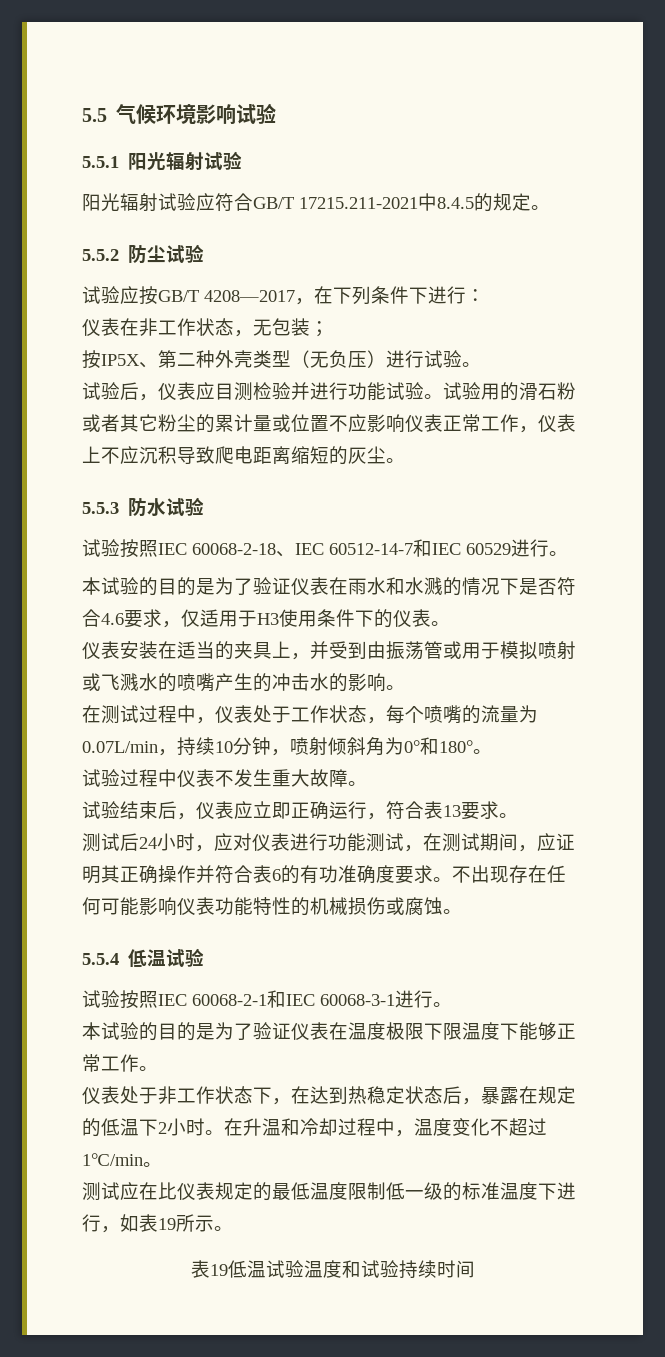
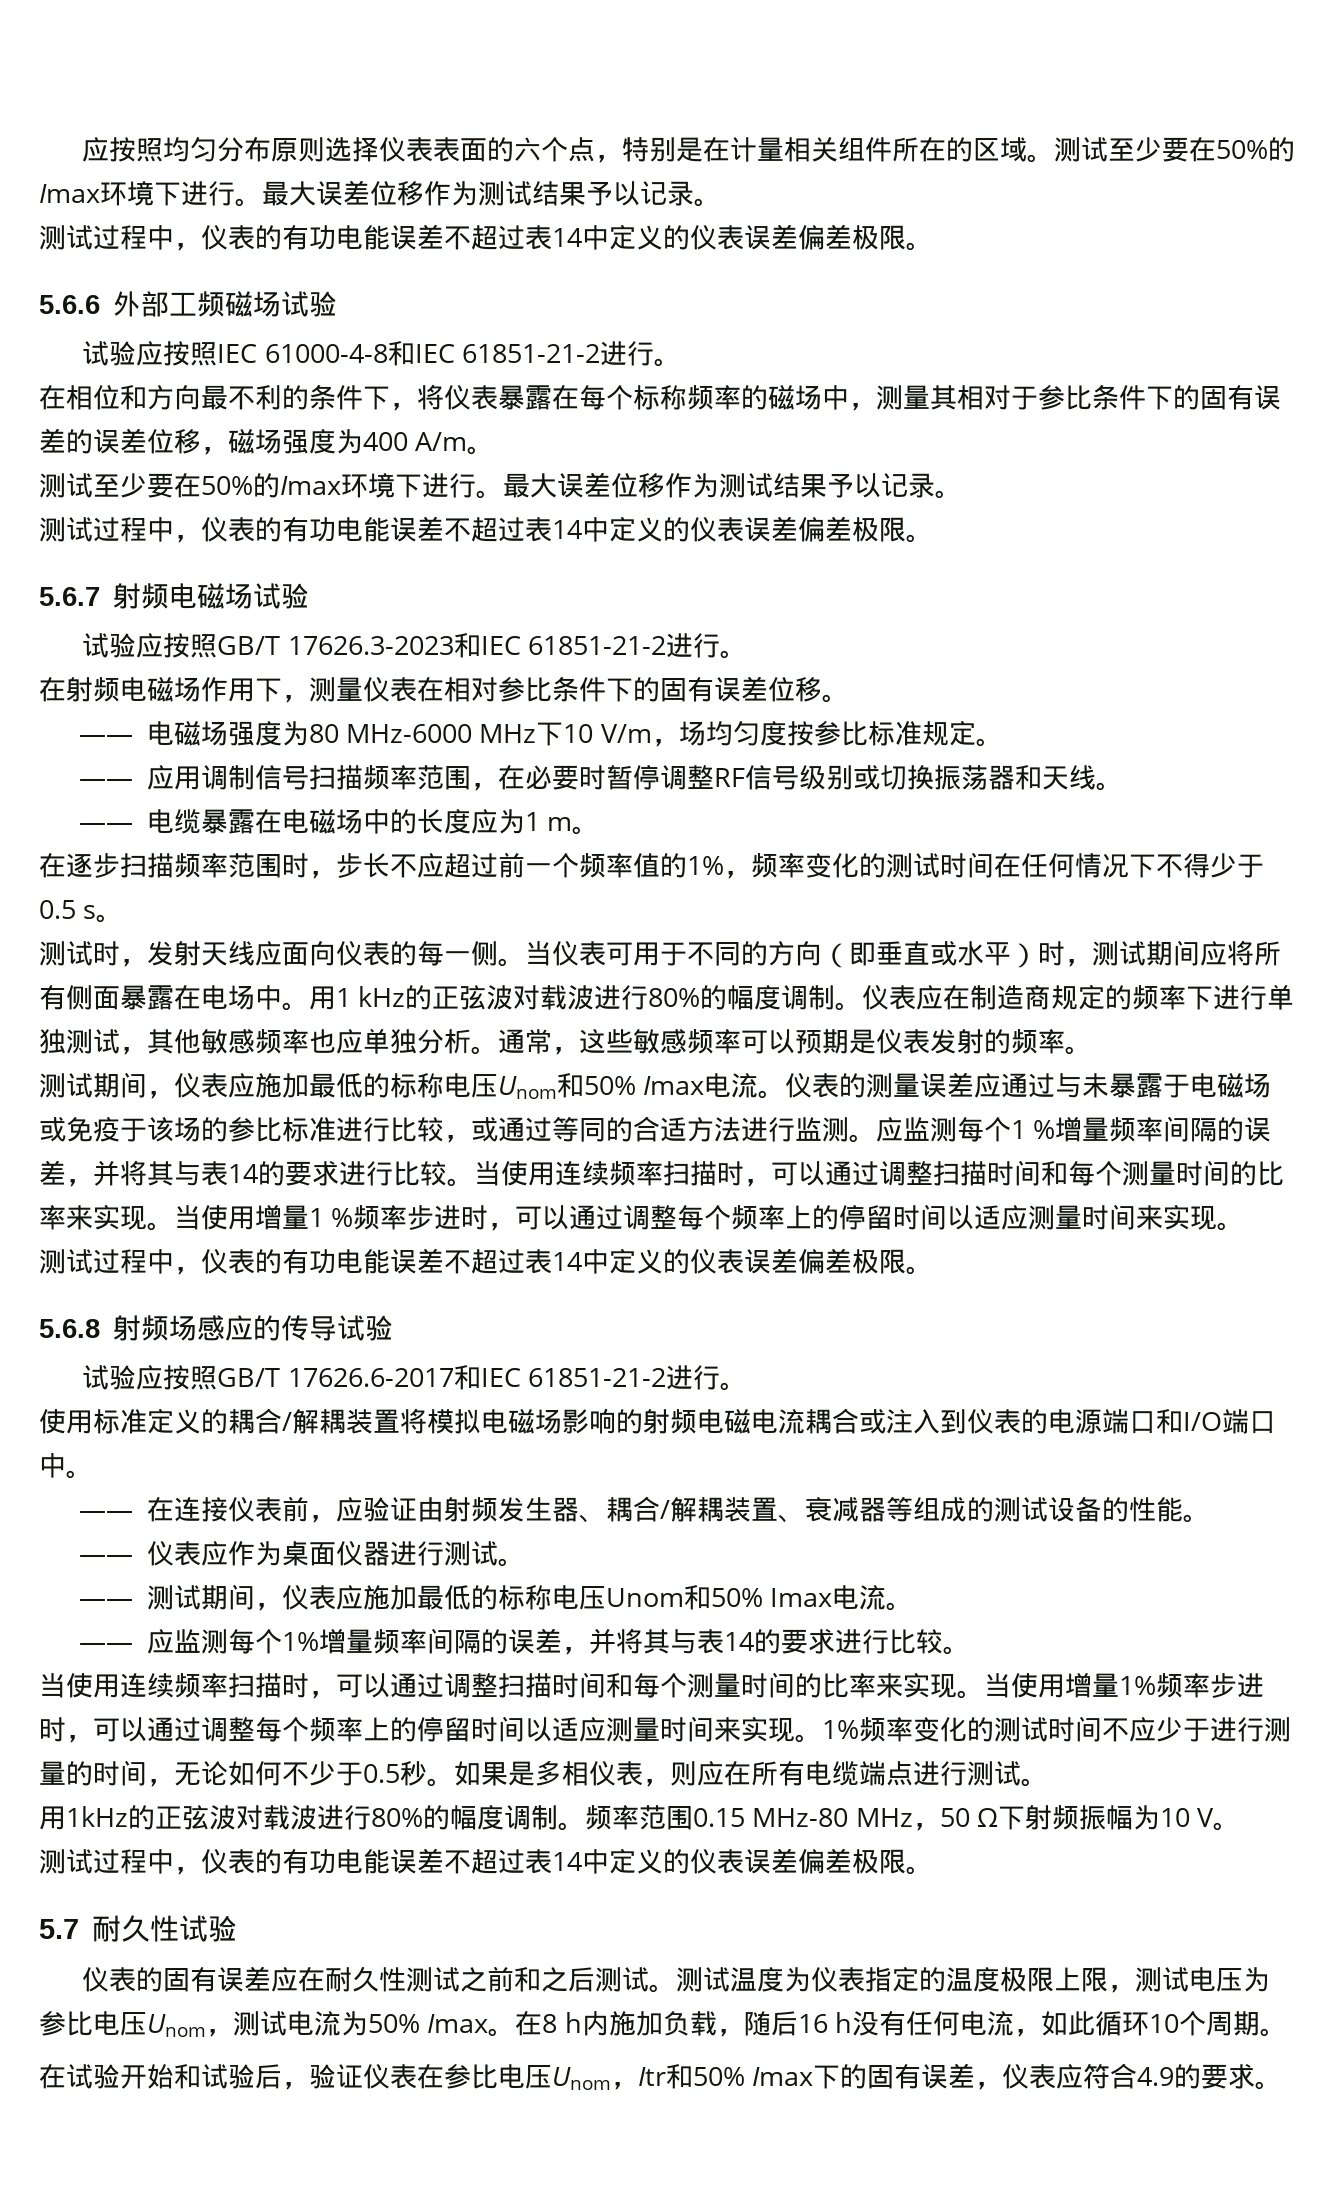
- 5.5气候环境影响试验
- 5.5.1阳光辐射试验
- 阳光辐射试验应符合GB/T 17215.211-2021中8.4.5的规定。
- 5.5.2防尘试验
- 试验应按GB/T 4208—2017，在下列条件下进行：
- 仪表在非工作状态，无包装；
- 按IP5X、第二种外壳类型（无负压）进行试验。
- 试验后，仪表应目测检验并进行功能试验。试验用的滑石粉或者其它粉尘的累计量或位置不应影响仪表正常工作，仪表上不应沉积导致爬电距离缩短的灰尘。
- 5.5.3防水试验
- 试验按照IEC 60068-2-18、IEC 60512-14-7和IEC 60529进行。
- 本试验的目的是为了验证仪表在雨水和水溅的情况下是否符合4.6要求，仅适用于H3使用条件下的仪表。
- 仪表安装在适当的夹具上，并受到由振荡管或用于模拟喷射或飞溅水的喷嘴产生的冲击水的影响。
- 在测试过程中，仪表处于工作状态，每个喷嘴的流量为0.07L/min，持续10分钟，喷射倾斜角为0°和180°。
- 试验过程中仪表不发生重大故障。
- 试验结束后，仪表应立即正确运行，符合表13要求。
- 测试后24小时，应对仪表进行功能测试，在测试期间，应证明其正确操作并符合表6的有功准确度要求。不出现存在任何可能影响仪表功能特性的机械损伤或腐蚀。
- 5.5.4低温试验
- 试验按照IEC 60068-2-1和IEC 60068-3-1进行。
- 本试验的目的是为了验证仪表在温度极限下限温度下能够正常工作。
- 仪表处于非工作状态下，在达到热稳定状态后，暴露在规定的低温下2小时。在升温和冷却过程中，温度变化不超过1℃/min。
- 测试应在比仪表规定的最低温度限制低一级的标准温度下进行，如表19所示。
- 表19低温试验温度和试验持续时间
+ 应按照均匀分布原则选择仪表表面的六个点，特别是在计量相关组件所在的区域。测试至少要在50%的Imax环境下进行。最大误差位移作为测试结果予以记录。
+ 测试过程中，仪表的有功电能误差不超过表14中定义的仪表误差偏差极限。
+ 5.6.6外部工频磁场试验
+ 试验应按照IEC 61000-4-8和IEC 61851-21-2进行。
+ 在相位和方向最不利的条件下，将仪表暴露在每个标称频率的磁场中，测量其相对于参比条件下的固有误差的误差位移，磁场强度为400 A/m。
+ 测试至少要在50%的Imax环境下进行。最大误差位移作为测试结果予以记录。
+ 测试过程中，仪表的有功电能误差不超过表14中定义的仪表误差偏差极限。
+ 5.6.7射频电磁场试验
+ 试验应按照GB/T 17626.3-2023和IEC 61851-21-2进行。
+ 在射频电磁场作用下，测量仪表在相对参比条件下的固有误差位移。
+ ——电磁场强度为80 MHz-6000 MHz下10 V/m，场均匀度按参比标准规定。
+ ——应用调制信号扫描频率范围，在必要时暂停调整RF信号级别或切换振荡器和天线。
+ ——电缆暴露在电磁场中的长度应为1 m。
+ 在逐步扫描频率范围时，步长不应超过前一个频率值的1%，频率变化的测试时间在任何情况下不得少于0.5 s。
+ 测试时，发射天线应面向仪表的每一侧。当仪表可用于不同的方向（即垂直或水平）时，测试期间应将所有侧面暴露在电场中。用1 kHz的正弦波对载波进行80%的幅度调制。仪表应在制造商规定的频率下进行单独测试，其他敏感频率也应单独分析。通常，这些敏感频率可以预期是仪表发射的频率。
+ 测试期间，仪表应施加最低的标称电压Unom和50% Imax电流。仪表的测量误差应通过与未暴露于电磁场或免疫于该场的参比标准进行比较，或通过等同的合适方法进行监测。应监测每个1 %增量频率间隔的误差，并将其与表14的要求进行比较。当使用连续频率扫描时，可以通过调整扫描时间和每个测量时间的比率来实现。当使用增量1 %频率步进时，可以通过调整每个频率上的停留时间以适应测量时间来实现。
+ 测试过程中，仪表的有功电能误差不超过表14中定义的仪表误差偏差极限。
+ 5.6.8射频场感应的传导试验
+ 试验应按照GB/T 17626.6-2017和IEC 61851-21-2进行。
+ 使用标准定义的耦合/解耦装置将模拟电磁场影响的射频电磁电流耦合或注入到仪表的电源端口和I/O端口中。
+ ——在连接仪表前，应验证由射频发生器、耦合/解耦装置、衰减器等组成的测试设备的性能。
+ ——仪表应作为桌面仪器进行测试。
+ ——测试期间，仪表应施加最低的标称电压Unom和50% Imax电流。
+ ——应监测每个1%增量频率间隔的误差，并将其与表14的要求进行比较。
+ 当使用连续频率扫描时，可以通过调整扫描时间和每个测量时间的比率来实现。当使用增量1%频率步进时，可以通过调整每个频率上的停留时间以适应测量时间来实现。1%频率变化的测试时间不应少于进行测量的时间，无论如何不少于0.5秒。如果是多相仪表，则应在所有电缆端点进行测试。
+ 用1kHz的正弦波对载波进行80%的幅度调制。频率范围0.15 MHz-80 MHz，50 Ω下射频振幅为10 V。
+ 测试过程中，仪表的有功电能误差不超过表14中定义的仪表误差偏差极限。
+ 5.7耐久性试验
+ 仪表的固有误差应在耐久性测试之前和之后测试。测试温度为仪表指定的温度极限上限，测试电压为参比电压Unom，测试电流为50% Imax。在8 h内施加负载，随后16 h没有任何电流，如此循环10个周期。
+ 在试验开始和试验后，验证仪表在参比电压Unom，Itr和50% Imax下的固有误差，仪表应符合4.9的要求。

